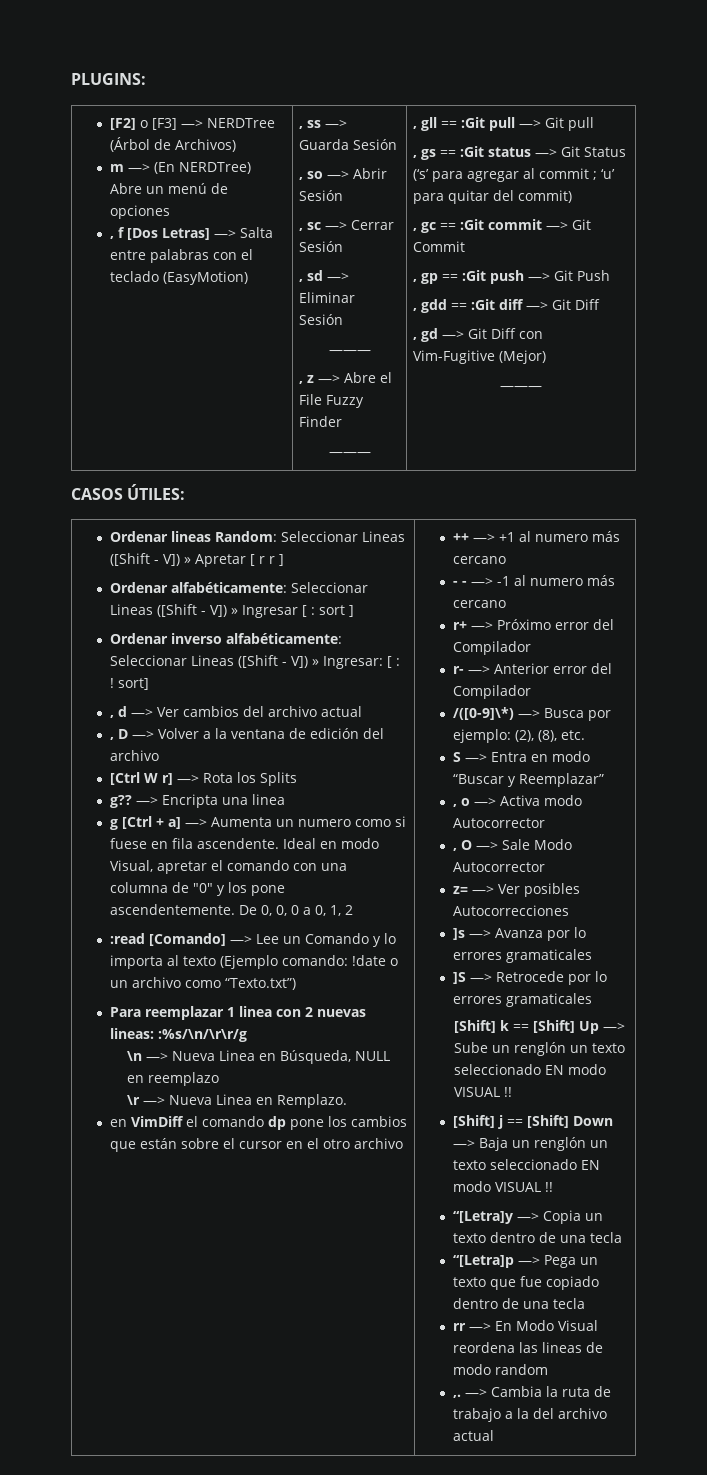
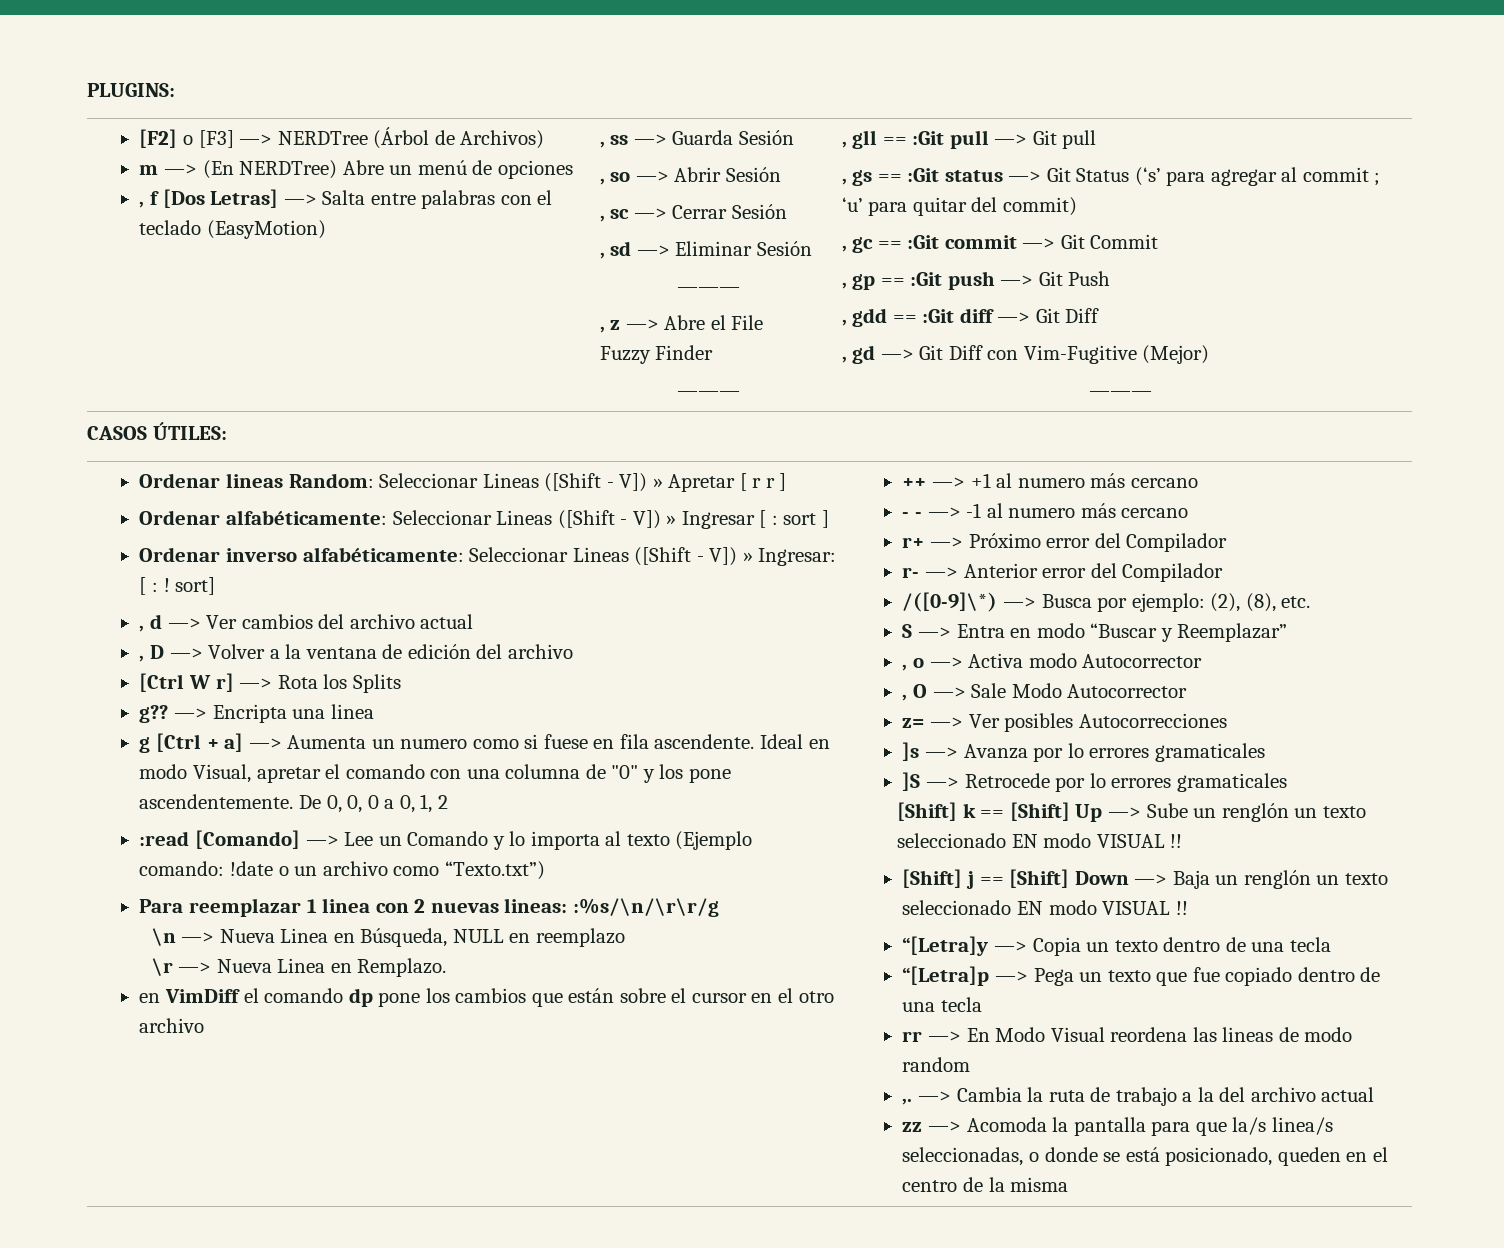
+ zz —> Acomoda la pantalla para que la/s linea/s seleccionadas, o donde se está posicionado, queden en el centro de la misma

